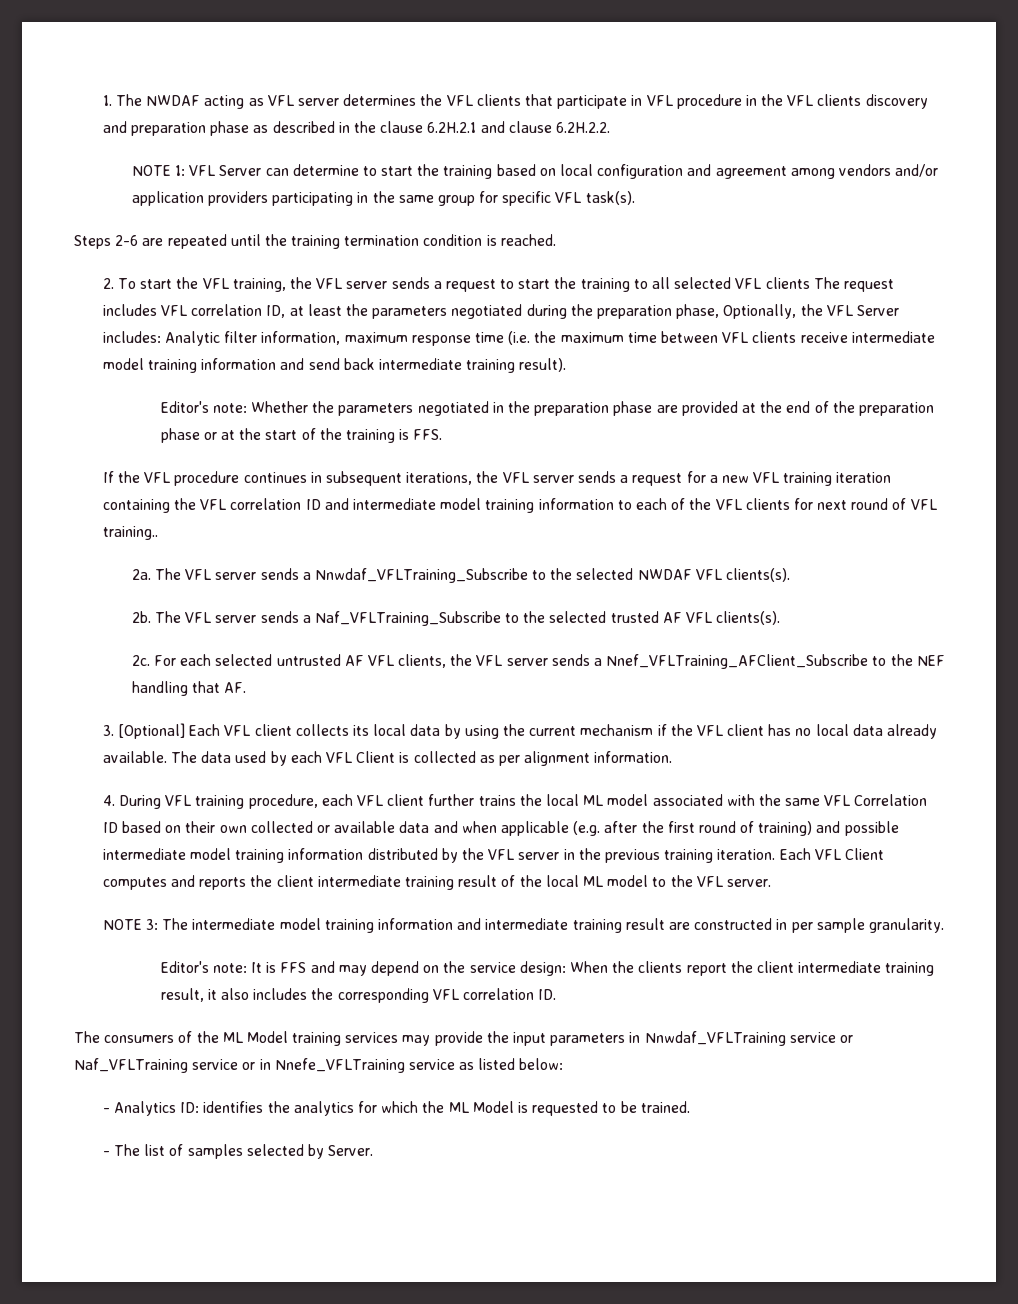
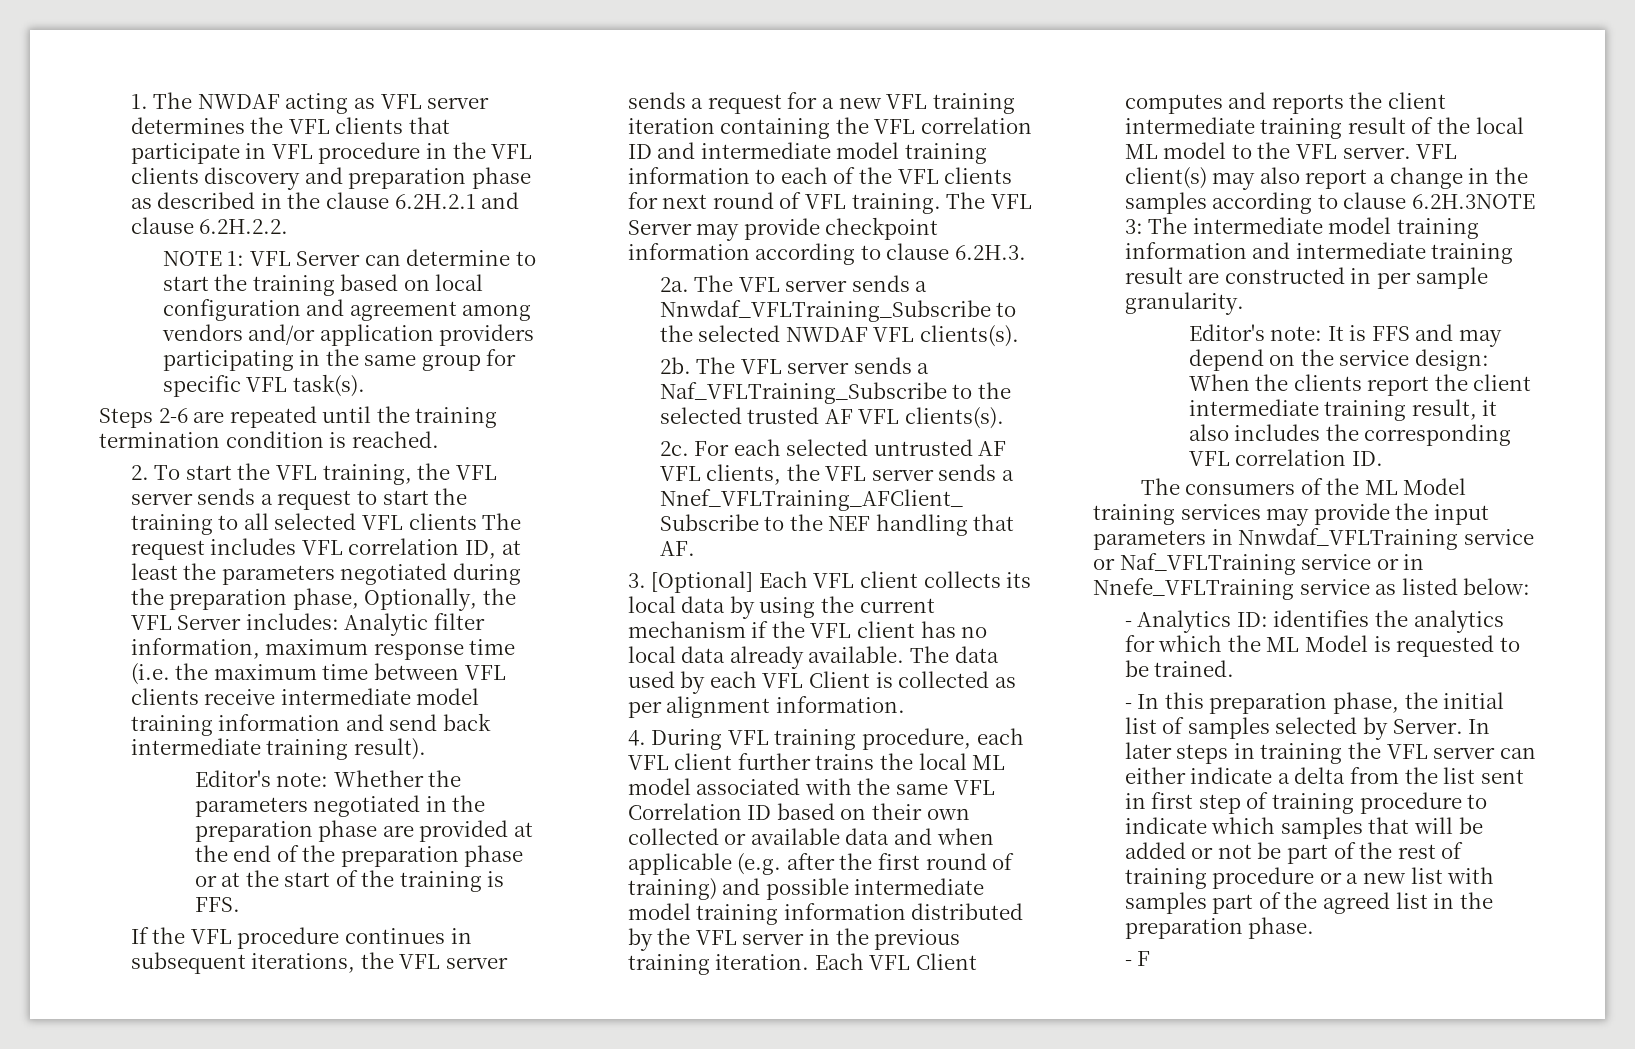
- If the VFL procedure continues in subsequent iterations, the VFL server sends a request for a new VFL training iteration containing the VFL correlation ID and intermediate model training information to each of the VFL clients for next round of VFL training..
+ If the VFL procedure continues in subsequent iterations, the VFL server sends a request for a new VFL training iteration containing the VFL correlation ID and intermediate model training information to each of the VFL clients for next round of VFL training. The VFL Server may provide checkpoint information according to clause 6.2H.3.
- Each VFL Client computes and reports the client intermediate training result of the local ML model to the VFL server.
- NOTE 3: The intermediate model training information and intermediate training result are constructed in per sample granularity.
+ Each VFL Client computes and reports the client intermediate training result of the local ML model to the VFL server. VFL client(s) may also report a change in the samples according to clause 6.2H.3NOTE 3: The intermediate model training information and intermediate training result are constructed in per sample granularity.
- - The list of samples selected by Server.
+ - In this preparation phase, the initial list of samples selected by Server.
+ In later steps in training the VFL server can either indicate a delta from the list sent in first step of training procedure to indicate which samples that will be added or not be part of the rest of training procedure or a new list with samples part of the agreed list in the preparation phase.
+ - F

